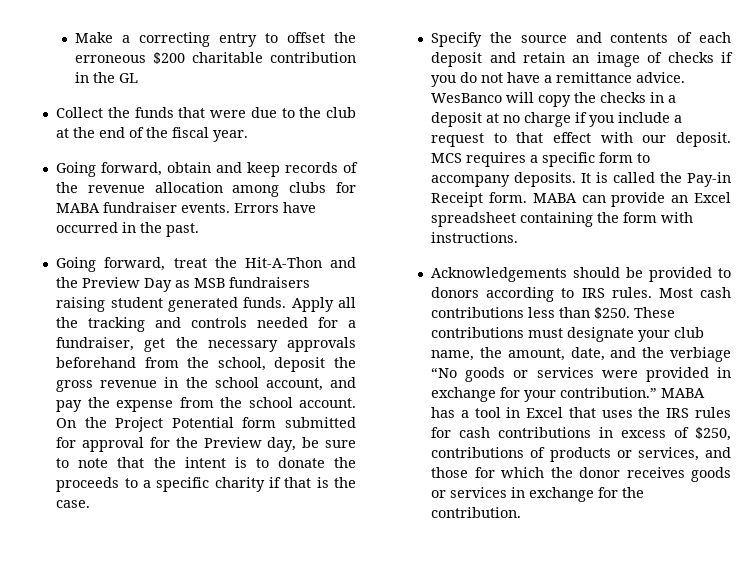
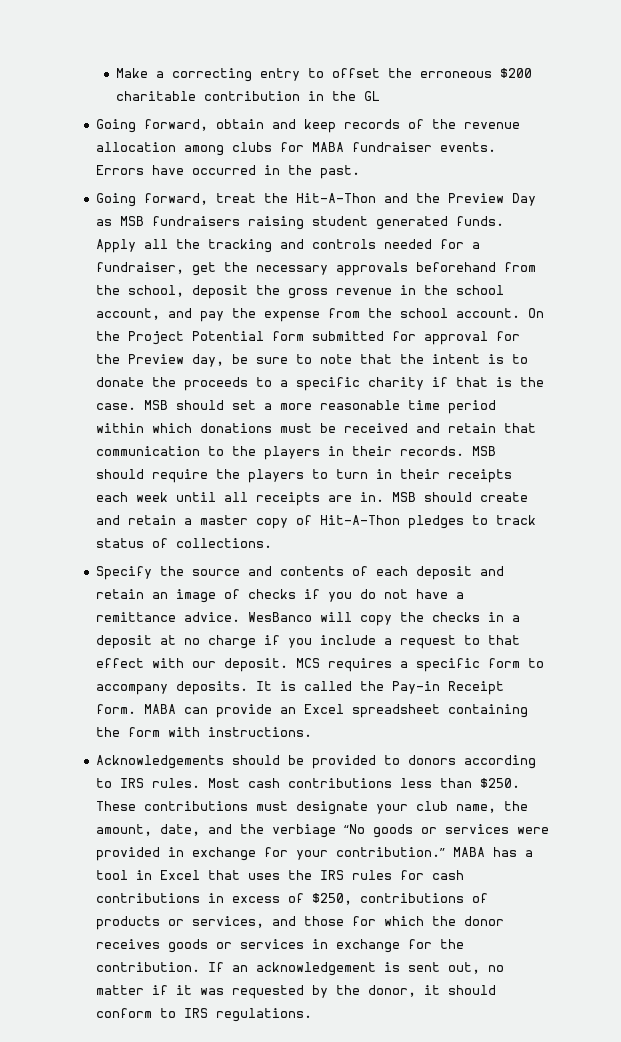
- Collect the funds that were due to the club at the end of the fiscal year.
+ MSB should set a more reasonable time period within which donations must be received and retain that communication to the players in their records. MSB should require the players to turn in their receipts each week until all receipts are in. MSB should create and retain a master copy of Hit-A-Thon pledges to track status of collections.
+ If an acknowledgement is sent out, no matter if it was requested by the donor, it should conform to IRS regulations.

